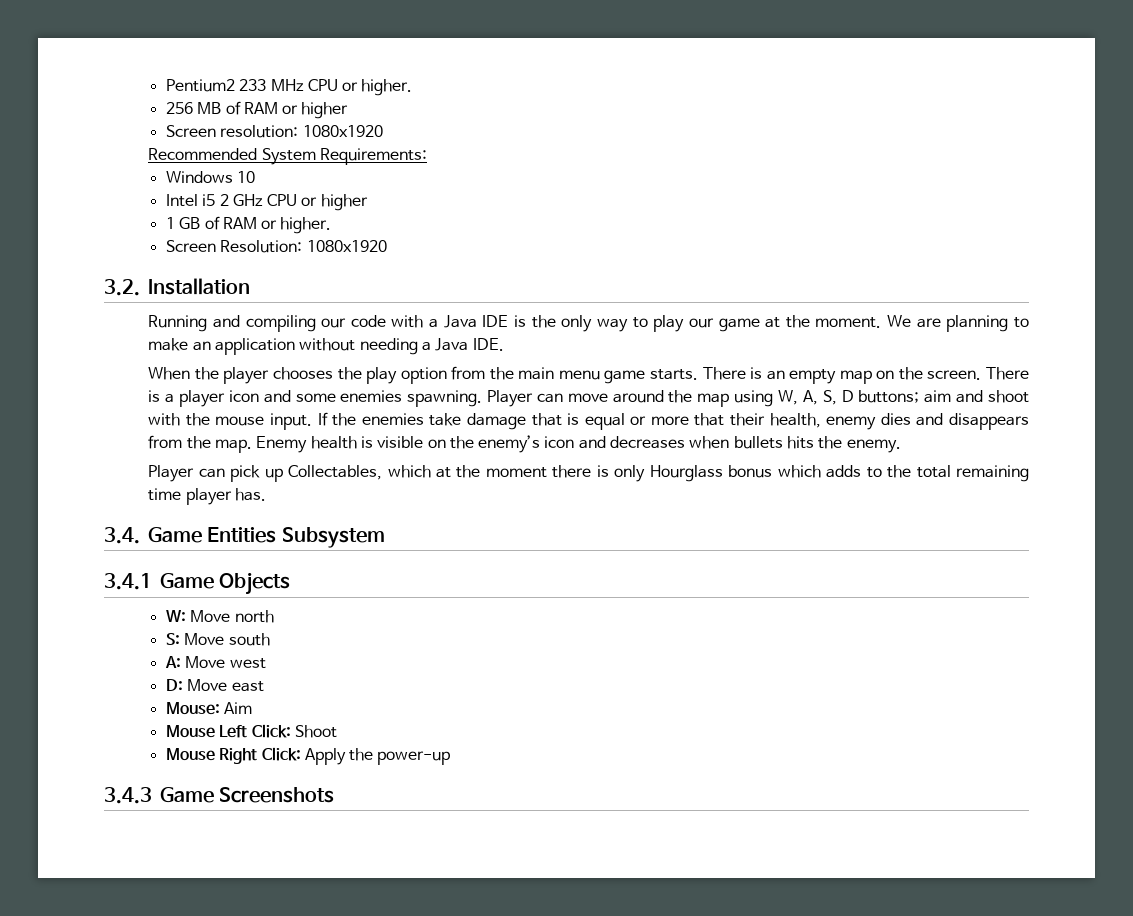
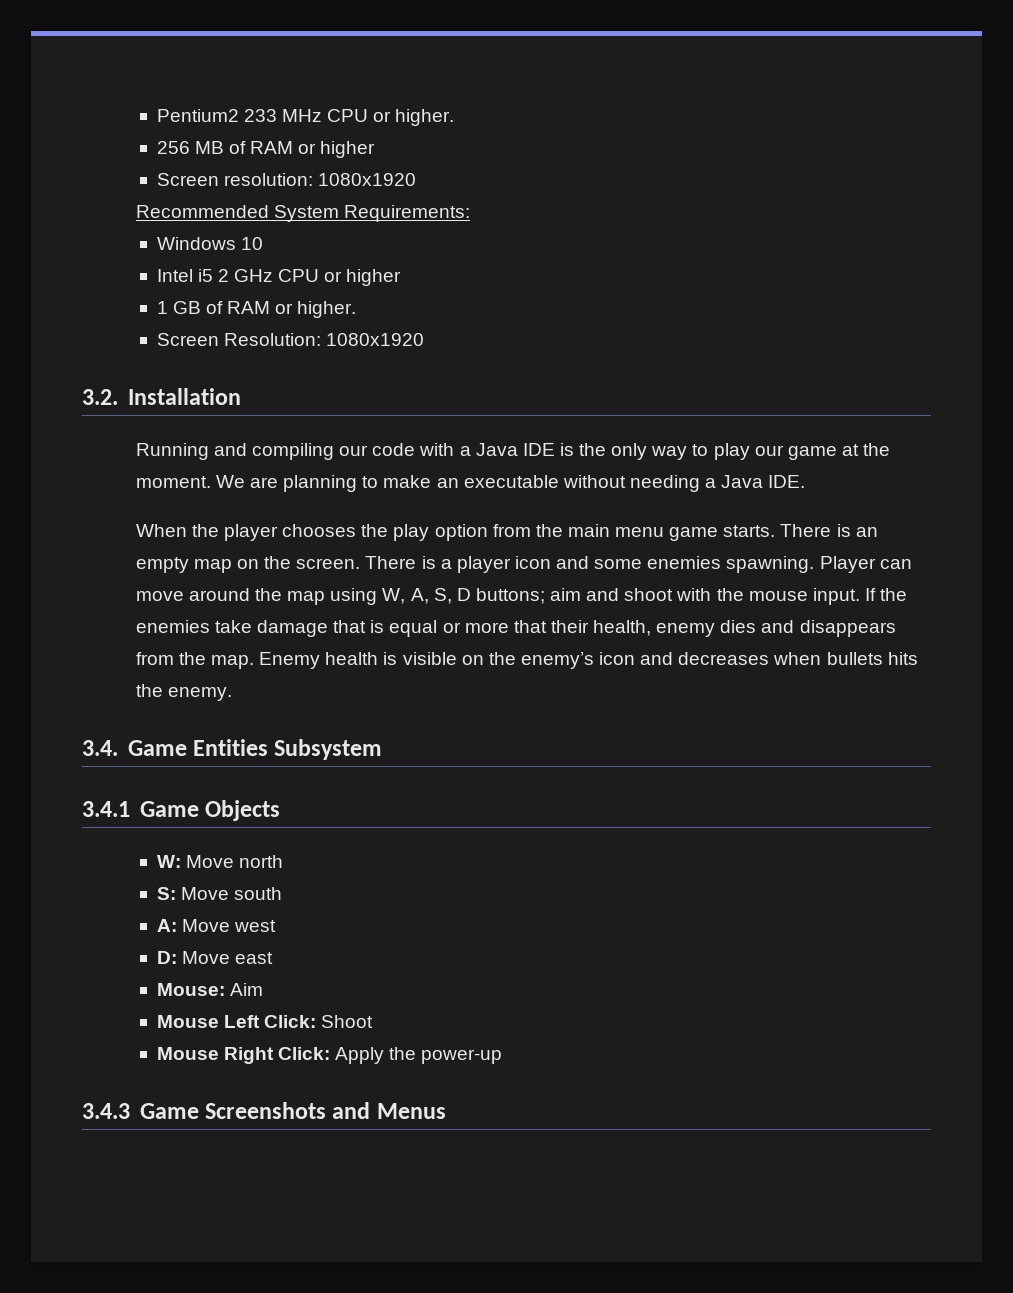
- We are planning to make an application without needing a Java IDE.
+ We are planning to make an executable without needing a Java IDE.
- Player can pick up Collectables, which at the moment there is only Hourglass bonus which adds to the total remaining time player has.
- 3.4.3 Game Screenshots
+ 3.4.3 Game Screenshots and Menus

